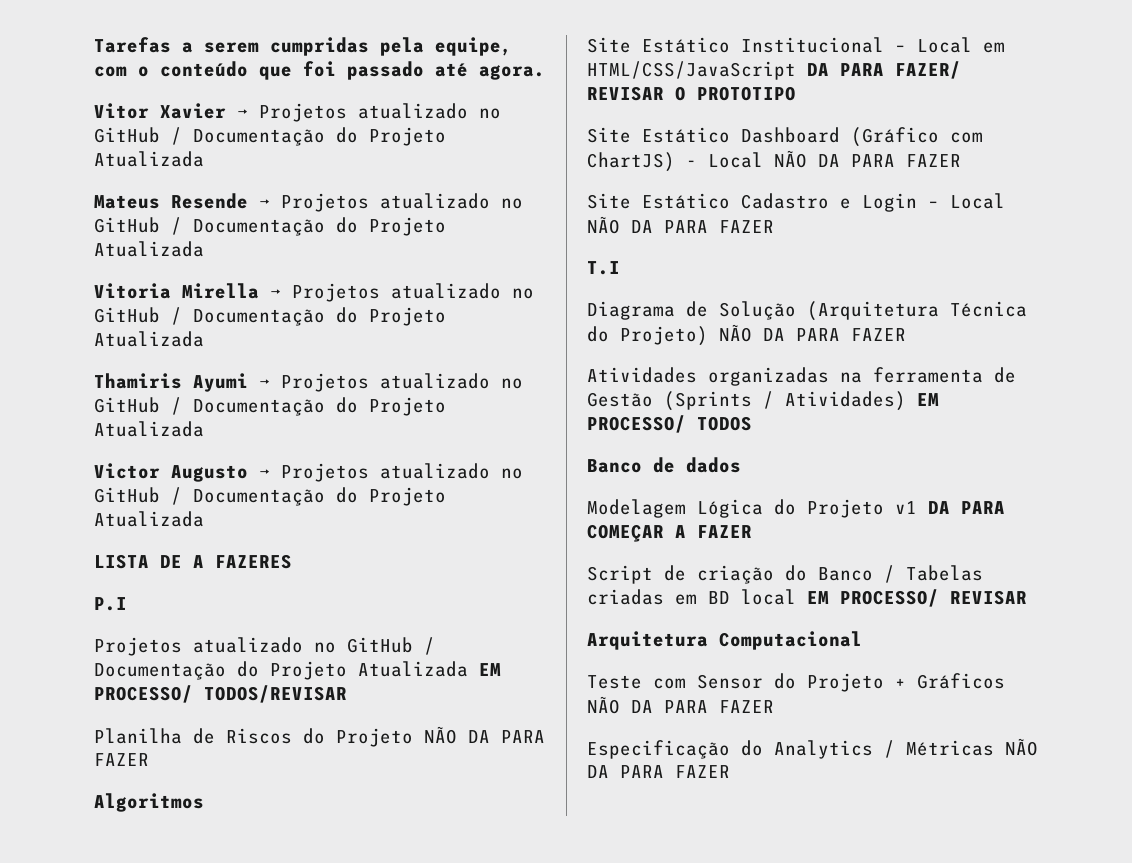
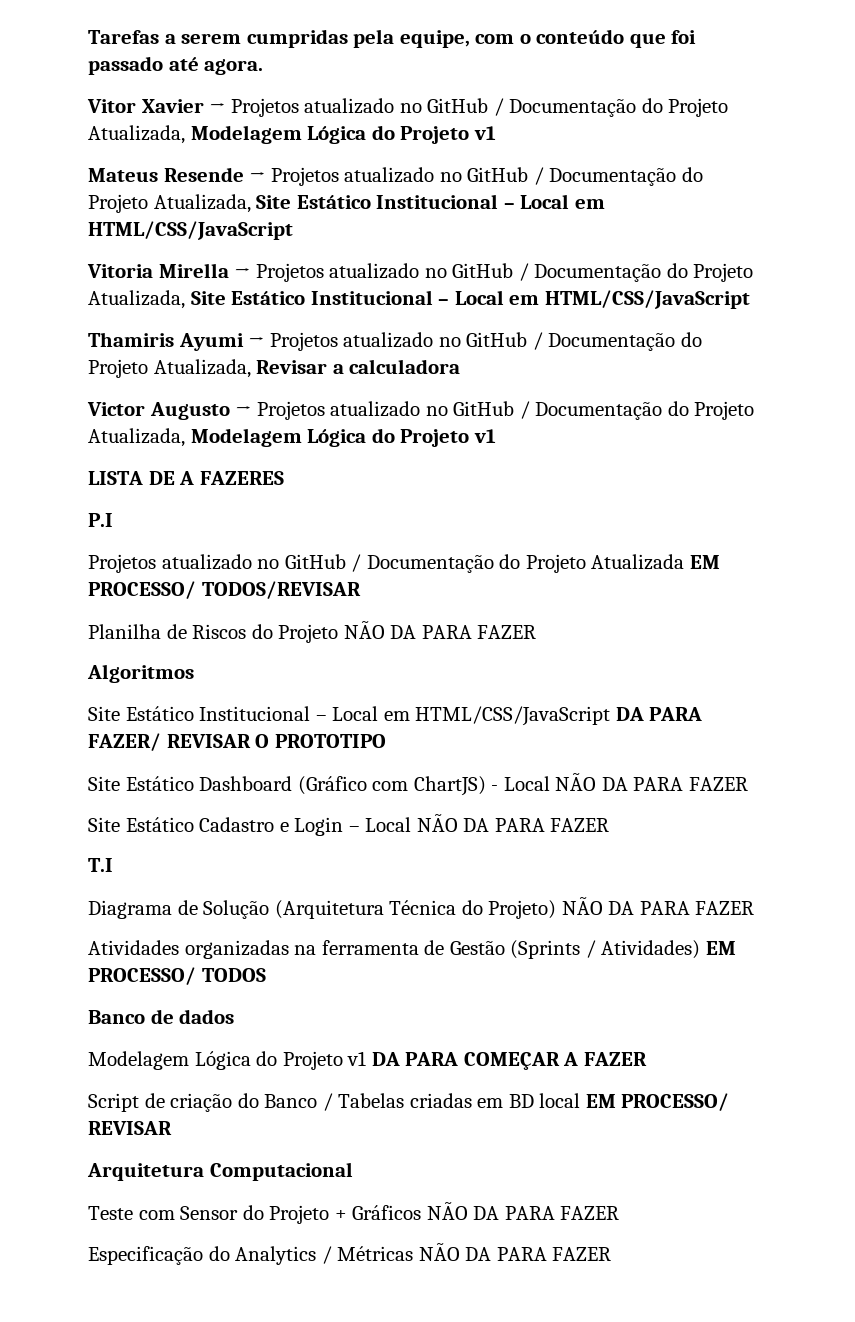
- Vitor Xavier → Projetos atualizado no GitHub / Documentação do Projeto Atualizada
+ Vitor Xavier → Projetos atualizado no GitHub / Documentação do Projeto Atualizada, Modelagem Lógica do Projeto v1
- Mateus Resende → Projetos atualizado no GitHub / Documentação do Projeto Atualizada
+ Mateus Resende → Projetos atualizado no GitHub / Documentação do Projeto Atualizada, Site Estático Institucional – Local em HTML/CSS/JavaScript
- Vitoria Mirella → Projetos atualizado no GitHub / Documentação do Projeto Atualizada
+ Vitoria Mirella → Projetos atualizado no GitHub / Documentação do Projeto Atualizada, Site Estático Institucional – Local em HTML/CSS/JavaScript
- Thamiris Ayumi → Projetos atualizado no GitHub / Documentação do Projeto Atualizada
+ Thamiris Ayumi → Projetos atualizado no GitHub / Documentação do Projeto Atualizada, Revisar a calculadora
- Victor Augusto → Projetos atualizado no GitHub / Documentação do Projeto Atualizada
+ Victor Augusto → Projetos atualizado no GitHub / Documentação do Projeto Atualizada, Modelagem Lógica do Projeto v1

